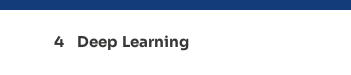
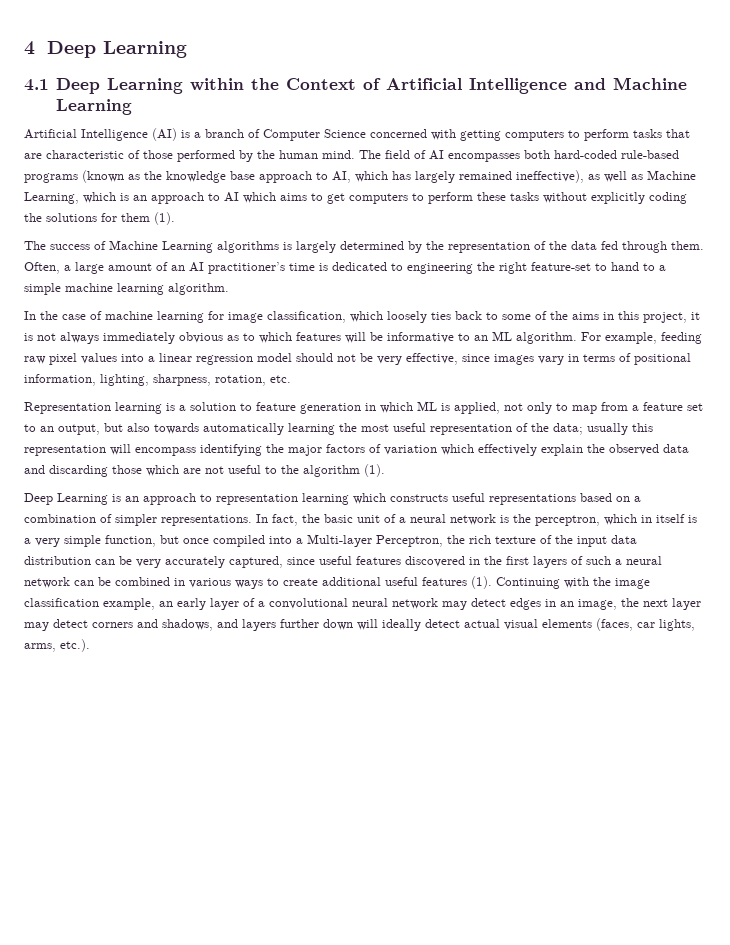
+ 4.1 Deep Learning within the Context of Artificial Intelligence and Machine Learning
+ Artificial Intelligence (AI) is a branch of Computer Science concerned with getting computers to perform tasks that are characteristic of those performed by the human mind. The field of AI encompasses both hard-coded rule-based programs (known as the knowledge base approach to AI, which has largely remained ineffective), as well as Machine Learning, which is an approach to AI which aims to get computers to perform these tasks without explicitly coding the solutions for them (1).
+ The success of Machine Learning algorithms is largely determined by the representation of the data fed through them. Often, a large amount of an AI practitioner’s time is dedicated to engineering the right feature-set to hand to a simple machine learning algorithm.
+ In the case of machine learning for image classification, which loosely ties back to some of the aims in this project, it is not always immediately obvious as to which features will be informative to an ML algorithm. For example, feeding raw pixel values into a linear regression model should not be very effective, since images vary in terms of positional information, lighting, sharpness, rotation, etc.
+ Representation learning is a solution to feature generation in which ML is applied, not only to map from a feature set to an output, but also towards automatically learning the most useful representation of the data; usually this representation will encompass identifying the major factors of variation which effectively explain the observed data and discarding those which are not useful to the algorithm (1).
+ Deep Learning is an approach to representation learning which constructs useful representations based on a combination of simpler representations. In fact, the basic unit of a neural network is the perceptron, which in itself is a very simple function, but once compiled into a Multi-layer Perceptron, the rich texture of the input data distribution can be very accurately captured, since useful features discovered in the first layers of such a neural network can be combined in various ways to create additional useful features (1). Continuing with the image classification example, an early layer of a convolutional neural network may detect edges in an image, the next layer may detect corners and shadows, and layers further down will ideally detect actual visual elements (faces, car lights, arms, etc.).

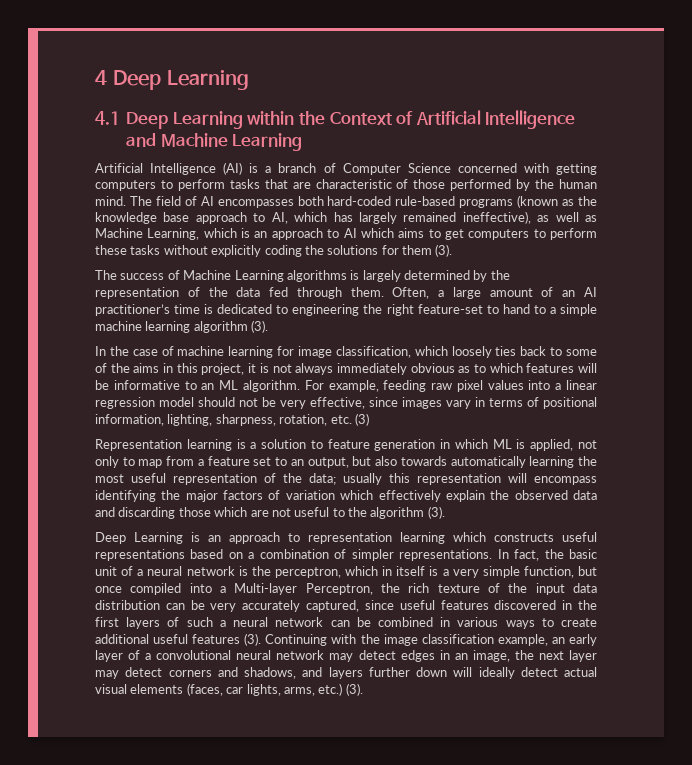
- The field of AI encompasses both hard-coded rule-based programs (known as the knowledge base approach to AI, which has largely remained ineffective), as well as Machine Learning, which is an approach to AI which aims to get computers to perform these tasks without explicitly coding the solutions for them (1).
+ The field of AI encompasses both hard-coded rule-based programs (known as the knowledge base approach to AI, which has largely remained ineffective), as well as Machine Learning, which is an approach to AI which aims to get computers to perform these tasks without explicitly coding the solutions for them (3).
- Often, a large amount of an AI practitioner’s time is dedicated to engineering the right feature-set to hand to a simple machine learning algorithm.
+ Often, a large amount of an AI practitioner’s time is dedicated to engineering the right feature-set to hand to a simple machine learning algorithm (3).
- For example, feeding raw pixel values into a linear regression model should not be very effective, since images vary in terms of positional information, lighting, sharpness, rotation, etc.
+ For example, feeding raw pixel values into a linear regression model should not be very effective, since images vary in terms of positional information, lighting, sharpness, rotation, etc. (3)
- usually this representation will encompass identifying the major factors of variation which effectively explain the observed data and discarding those which are not useful to the algorithm (1).
+ usually this representation will encompass identifying the major factors of variation which effectively explain the observed data and discarding those which are not useful to the algorithm (3).
- In fact, the basic unit of a neural network is the perceptron, which in itself is a very simple function, but once compiled into a Multi-layer Perceptron, the rich texture of the input data distribution can be very accurately captured, since useful features discovered in the first layers of such a neural network can be combined in various ways to create additional useful features (1).
+ In fact, the basic unit of a neural network is the perceptron, which in itself is a very simple function, but once compiled into a Multi-layer Perceptron, the rich texture of the input data distribution can be very accurately captured, since useful features discovered in the first layers of such a neural network can be combined in various ways to create additional useful features (3).
- Continuing with the image classification example, an early layer of a convolutional neural network may detect edges in an image, the next layer may detect corners and shadows, and layers further down will ideally detect actual visual elements (faces, car lights, arms, etc.).
+ Continuing with the image classification example, an early layer of a convolutional neural network may detect edges in an image, the next layer may detect corners and shadows, and layers further down will ideally detect actual visual elements (faces, car lights, arms, etc.) (3).

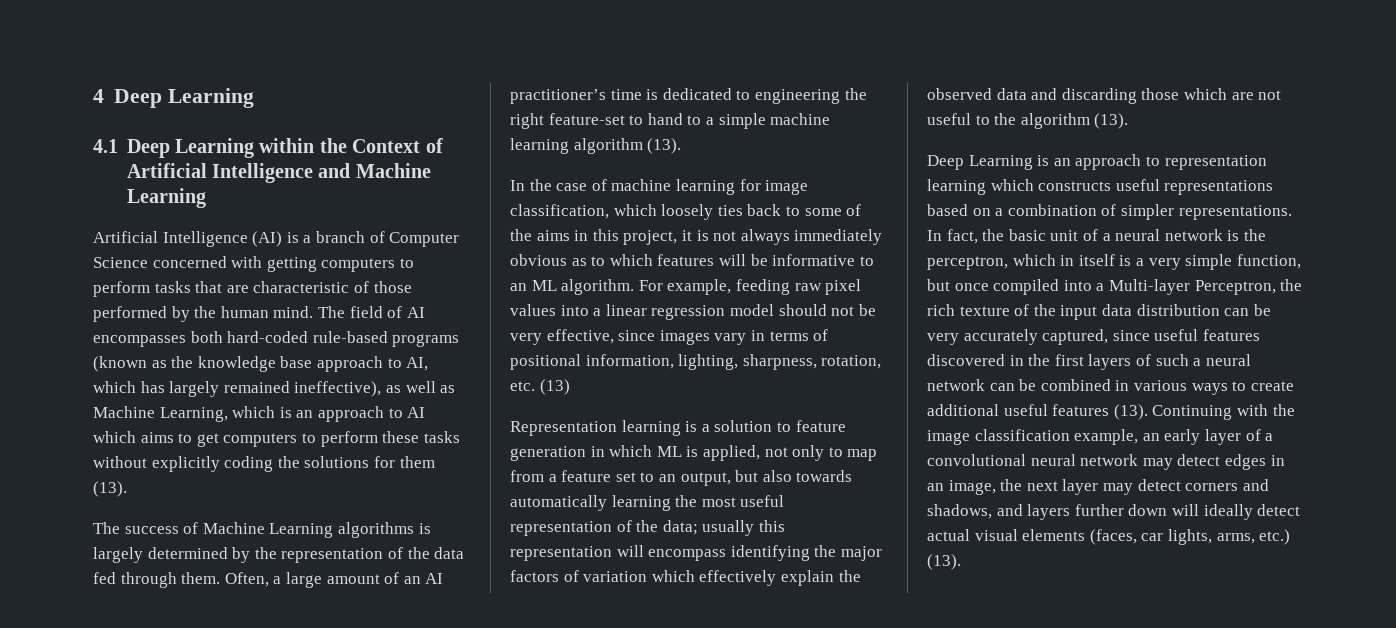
- The field of AI encompasses both hard-coded rule-based programs (known as the knowledge base approach to AI, which has largely remained ineffective), as well as Machine Learning, which is an approach to AI which aims to get computers to perform these tasks without explicitly coding the solutions for them (3).
+ The field of AI encompasses both hard-coded rule-based programs (known as the knowledge base approach to AI, which has largely remained ineffective), as well as Machine Learning, which is an approach to AI which aims to get computers to perform these tasks without explicitly coding the solutions for them (13).
- Often, a large amount of an AI practitioner’s time is dedicated to engineering the right feature-set to hand to a simple machine learning algorithm (3).
+ Often, a large amount of an AI practitioner’s time is dedicated to engineering the right feature-set to hand to a simple machine learning algorithm (13).
- For example, feeding raw pixel values into a linear regression model should not be very effective, since images vary in terms of positional information, lighting, sharpness, rotation, etc. (3)
+ For example, feeding raw pixel values into a linear regression model should not be very effective, since images vary in terms of positional information, lighting, sharpness, rotation, etc. (13)
- usually this representation will encompass identifying the major factors of variation which effectively explain the observed data and discarding those which are not useful to the algorithm (3).
+ usually this representation will encompass identifying the major factors of variation which effectively explain the observed data and discarding those which are not useful to the algorithm (13).
- In fact, the basic unit of a neural network is the perceptron, which in itself is a very simple function, but once compiled into a Multi-layer Perceptron, the rich texture of the input data distribution can be very accurately captured, since useful features discovered in the first layers of such a neural network can be combined in various ways to create additional useful features (3).
+ In fact, the basic unit of a neural network is the perceptron, which in itself is a very simple function, but once compiled into a Multi-layer Perceptron, the rich texture of the input data distribution can be very accurately captured, since useful features discovered in the first layers of such a neural network can be combined in various ways to create additional useful features (13).
- Continuing with the image classification example, an early layer of a convolutional neural network may detect edges in an image, the next layer may detect corners and shadows, and layers further down will ideally detect actual visual elements (faces, car lights, arms, etc.) (3).
+ Continuing with the image classification example, an early layer of a convolutional neural network may detect edges in an image, the next layer may detect corners and shadows, and layers further down will ideally detect actual visual elements (faces, car lights, arms, etc.) (13).

